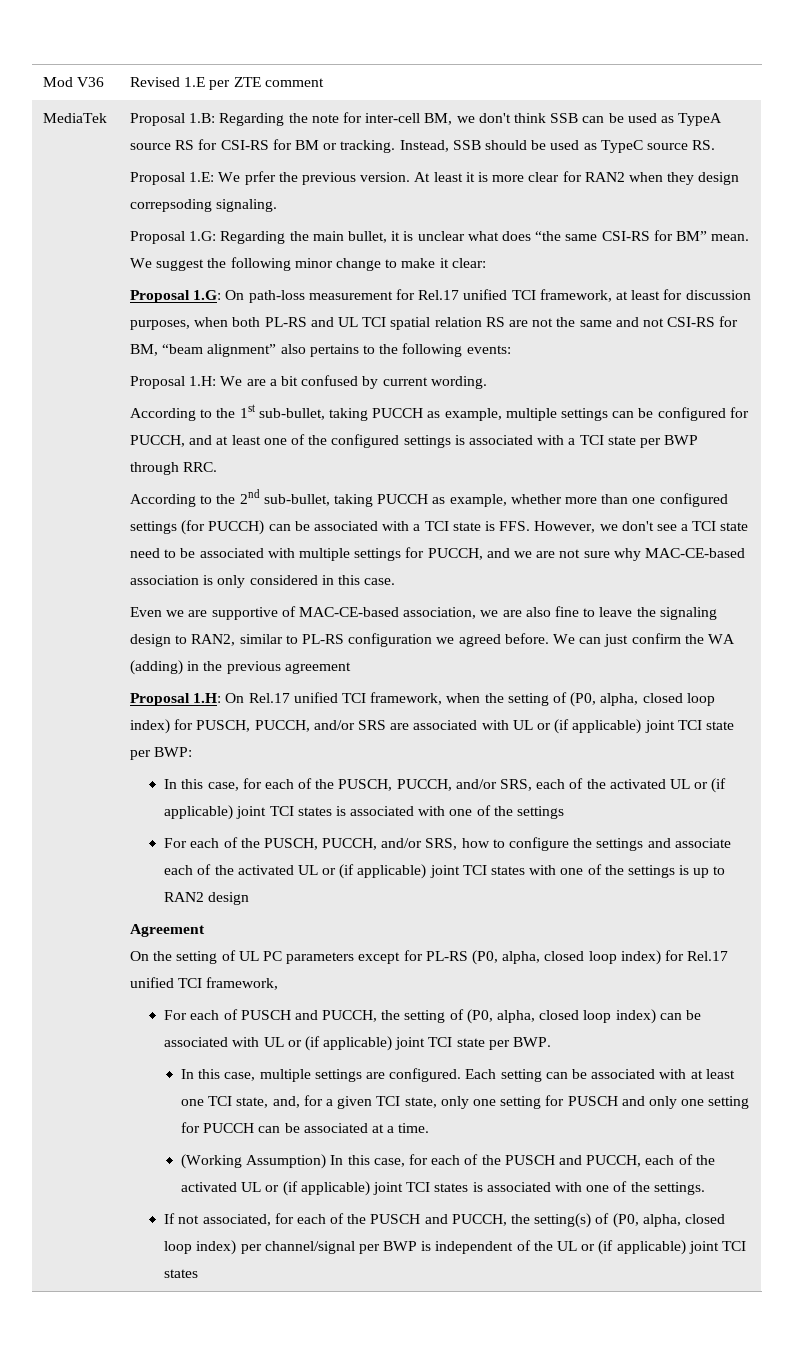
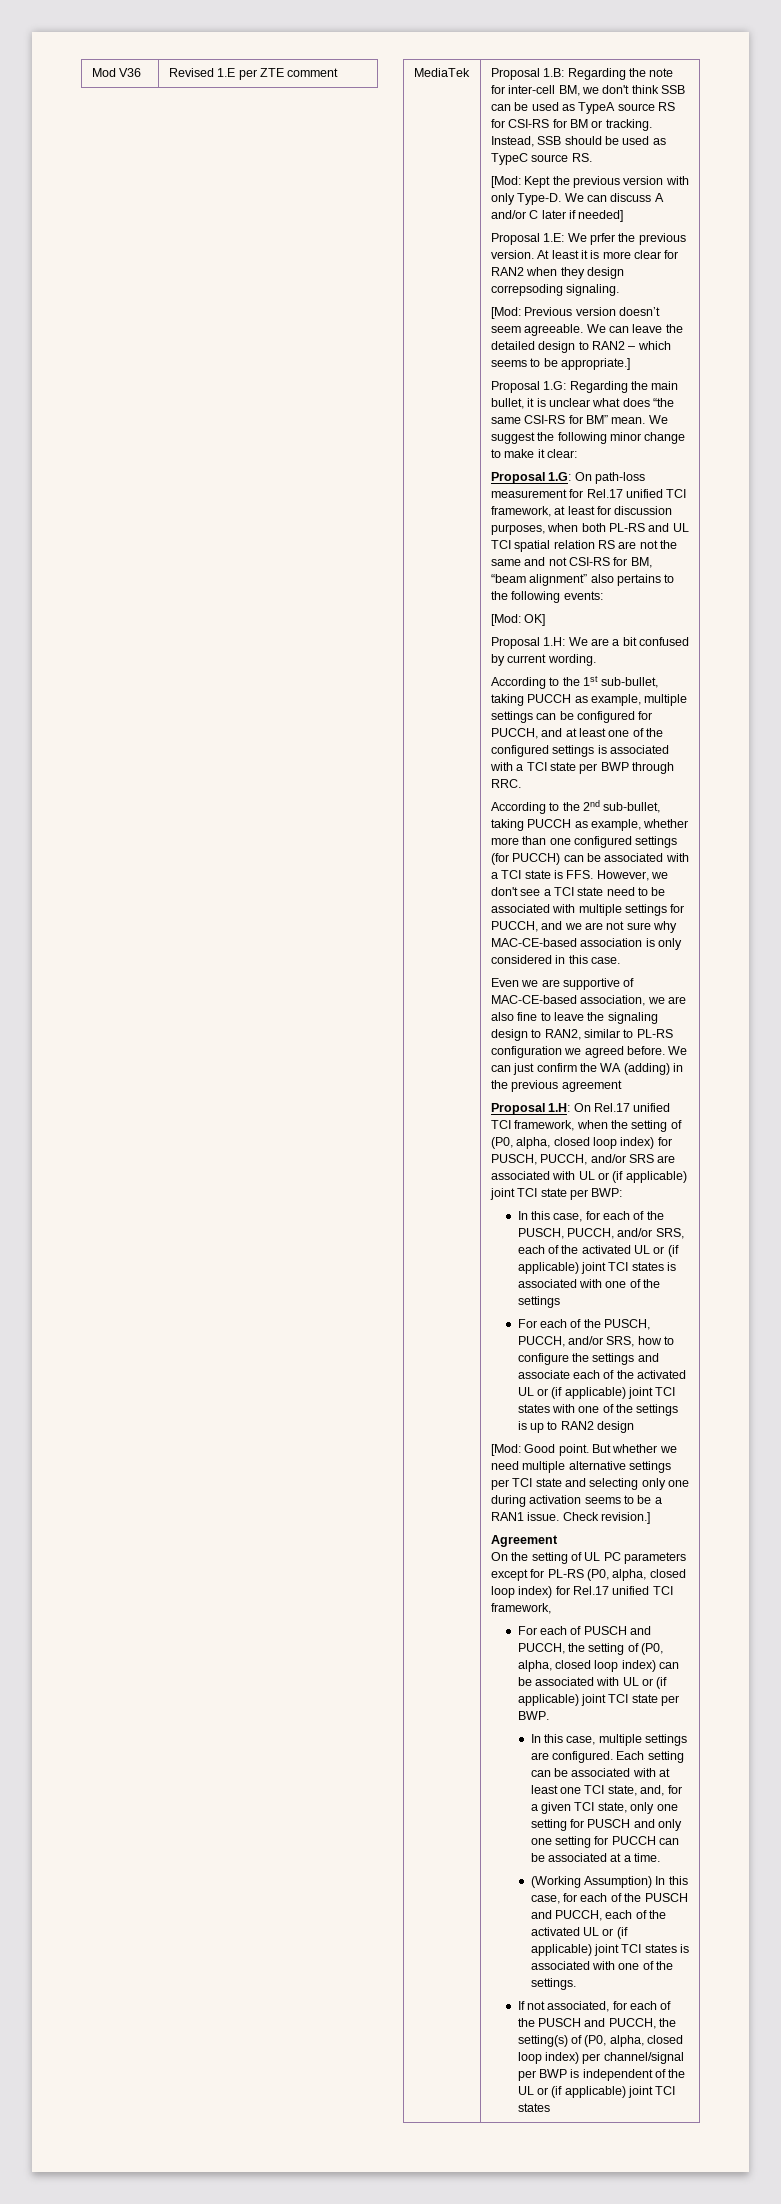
+ [Mod: Kept the previous version with only Type-D. We can discuss A and/or C later if needed]
+ [Mod: Previous version doesn’t seem agreeable. We can leave the detailed design to RAN2 – which seems to be appropriate.]
+ [Mod: OK]
+ [Mod: Good point. But whether we need multiple alternative settings per TCI state and selecting only one during activation seems to be a RAN1 issue. Check revision.]

